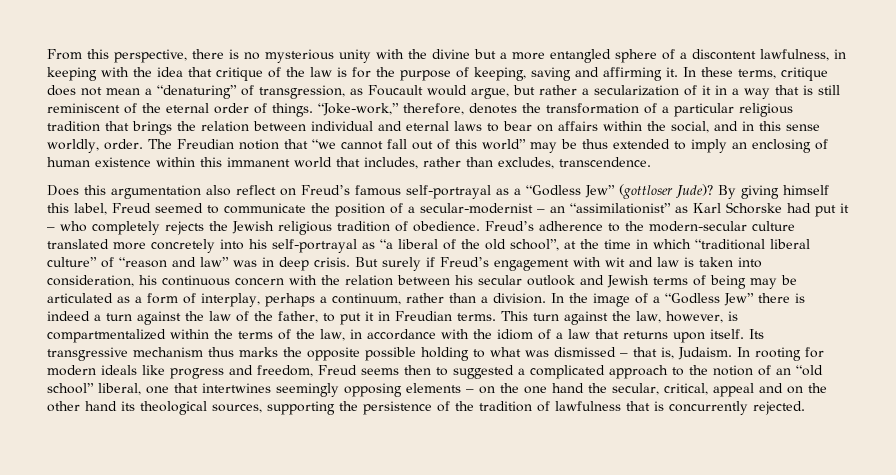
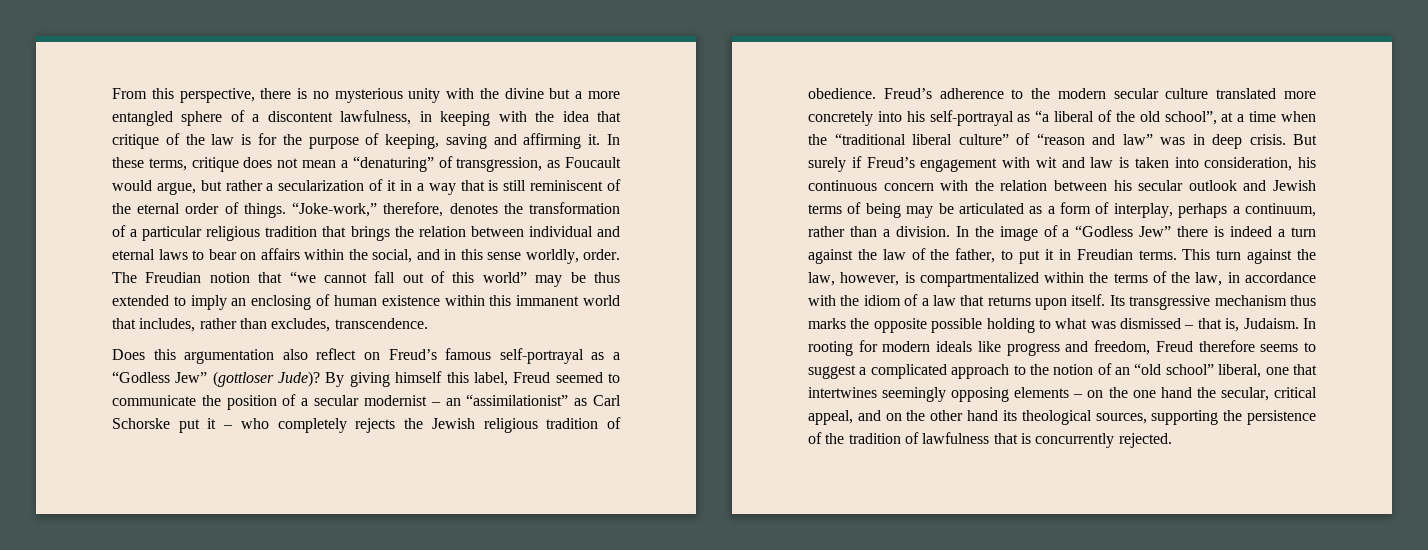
- By giving himself this label, Freud seemed to communicate the position of a secular-modernist – an “assimilationist” as Karl Schorske had put it – who completely rejects the Jewish religious tradition of obedience.
+ By giving himself this label, Freud seemed to communicate the position of a secular modernist – an “assimilationist” as Carl Schorske put it – who completely rejects the Jewish religious tradition of obedience.
- Freud’s adherence to the modern-secular culture translated more concretely into his self-portrayal as “a liberal of the old school”, at the time in which “traditional liberal culture” of “reason and law” was in deep crisis.
+ Freud’s adherence to the modern secular culture translated more concretely into his self-portrayal as “a liberal of the old school”, at a time when the “traditional liberal culture” of “reason and law” was in deep crisis.
- In rooting for modern ideals like progress and freedom, Freud seems then to suggested a complicated approach to the notion of an “old school” liberal, one that intertwines seemingly opposing elements – on the one hand the secular, critical, appeal and on the other hand its theological sources, supporting the persistence of the tradition of lawfulness that is concurrently rejected.
+ In rooting for modern ideals like progress and freedom, Freud therefore seems to suggest a complicated approach to the notion of an “old school” liberal, one that intertwines seemingly opposing elements – on the one hand the secular, critical appeal, and on the other hand its theological sources, supporting the persistence of the tradition of lawfulness that is concurrently rejected.

